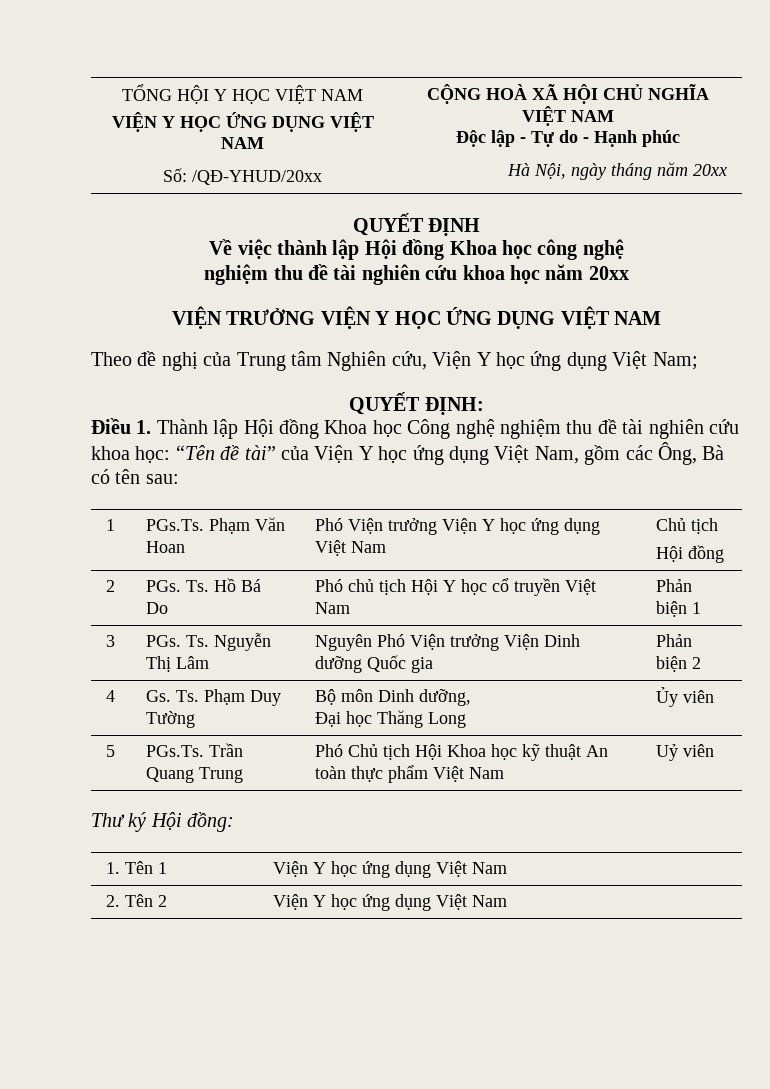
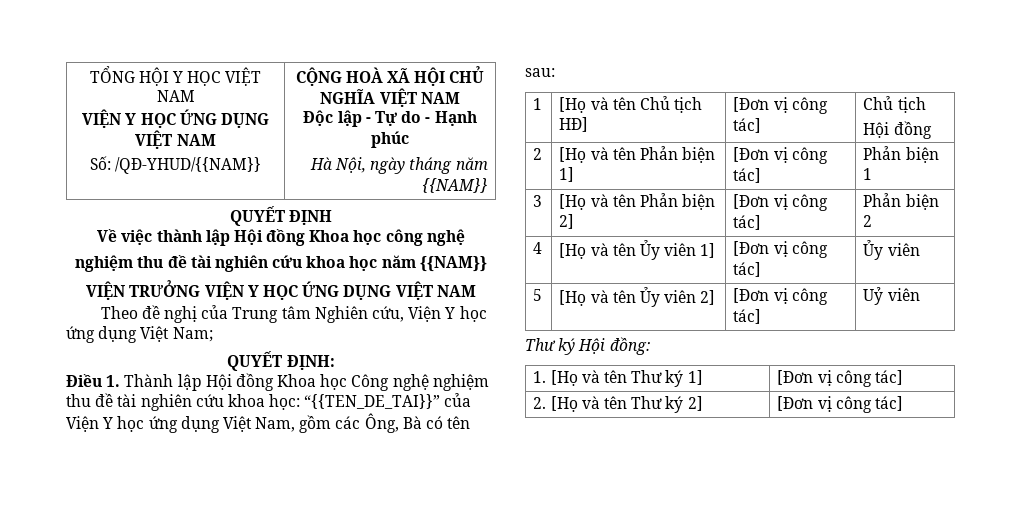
  TỔNG HỘI Y HỌC VIỆT NAM
  VIỆN Y HỌC ỨNG DỤNG VIỆT NAM
- Số: /QĐ-YHUD/20xx | CỘNG HOÀ XÃ HỘI CHỦ NGHĨA VIỆT NAM
+ Số: /QĐ-YHUD/{{NAM}} | CỘNG HOÀ XÃ HỘI CHỦ NGHĨA VIỆT NAM
  Độc lập - Tự do - Hạnh phúc
- Hà Nội, ngày tháng năm 20xx
+ Hà Nội, ngày tháng năm {{NAM}}
- nghiệm thu đề tài nghiên cứu khoa học năm 20xx
+ nghiệm thu đề tài nghiên cứu khoa học năm {{NAM}}
- Điều 1. Thành lập Hội đồng Khoa học Công nghệ nghiệm thu đề tài nghiên cứu khoa học: “Tên đề tài” của Viện Y học ứng dụng Việt Nam, gồm các Ông, Bà có tên sau:
+ Điều 1. Thành lập Hội đồng Khoa học Công nghệ nghiệm thu đề tài nghiên cứu khoa học: “{{TEN_DE_TAI}}” của Viện Y học ứng dụng Việt Nam, gồm các Ông, Bà có tên sau:
- 1 | PGs.Ts. Phạm Văn Hoan | Phó Viện trưởng Viện Y học ứng dụng Việt Nam | Chủ tịch
+ 1 | [Họ và tên Chủ tịch HĐ] | [Đơn vị công tác] | Chủ tịch
- 2 | PGs. Ts. Hồ Bá Do | Phó chủ tịch Hội Y học cổ truyền Việt Nam | Phản biện 1
- 3 | PGs. Ts. Nguyễn Thị Lâm | Nguyên Phó Viện trưởng Viện Dinh dưỡng Quốc gia | Phản biện 2
- 4 | Gs. Ts. Phạm Duy Tường | Bộ môn Dinh dưỡng,
- Đại học Thăng Long | Ủy viên
- 5 | PGs.Ts. Trần Quang Trung | Phó Chủ tịch Hội Khoa học kỹ thuật An toàn thực phẩm Việt Nam | Uỷ viên
+ 2 | [Họ và tên Phản biện 1] | [Đơn vị công tác] | Phản biện 1
+ 3 | [Họ và tên Phản biện 2] | [Đơn vị công tác] | Phản biện 2
+ 4 | [Họ và tên Ủy viên 1] | [Đơn vị công tác] | Ủy viên
+ 5 | [Họ và tên Ủy viên 2] | [Đơn vị công tác] | Uỷ viên
- 1. Tên 1 | Viện Y học ứng dụng Việt Nam
- 2. Tên 2 | Viện Y học ứng dụng Việt Nam
+ 1. [Họ và tên Thư ký 1] | [Đơn vị công tác]
+ 2. [Họ và tên Thư ký 2] | [Đơn vị công tác]

